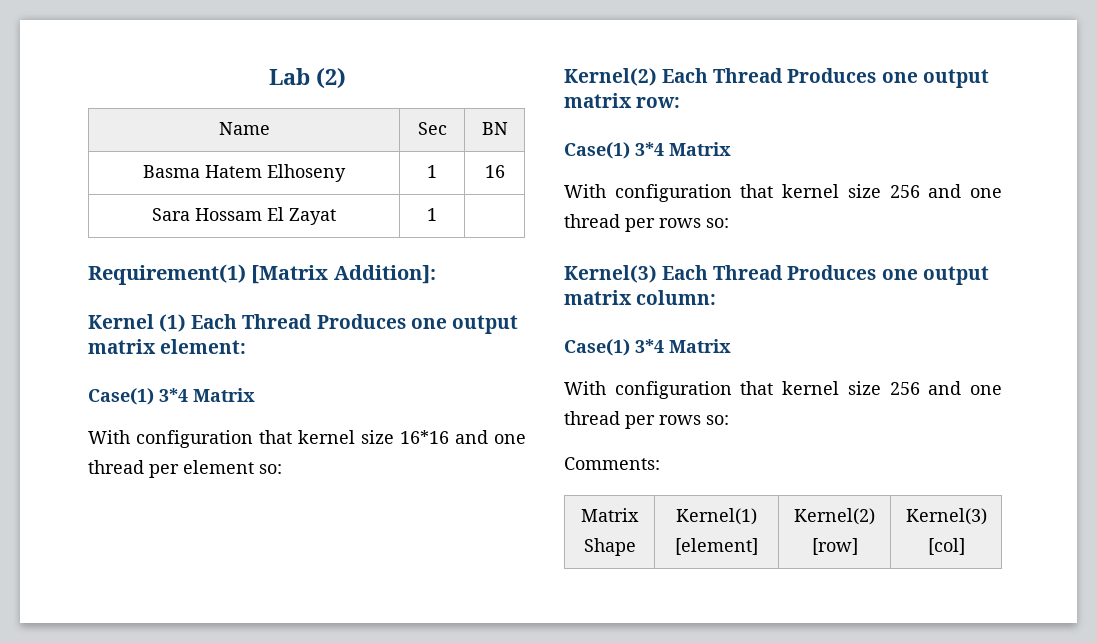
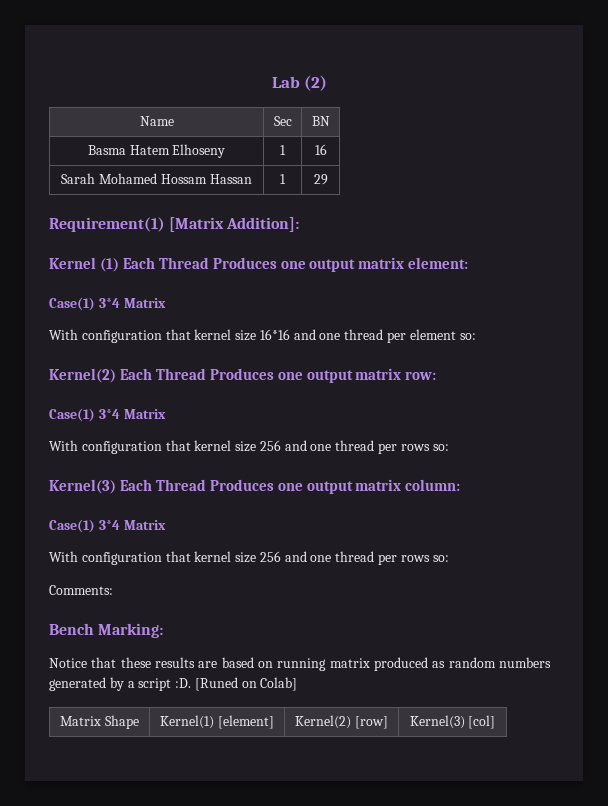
- Sara Hossam El Zayat | 1 |
+ Sarah Mohamed Hossam Hassan | 1 | 29
+ Bench Marking:
+ Notice that these results are based on running matrix produced as random numbers generated by a script :D. [Runed on Colab]

